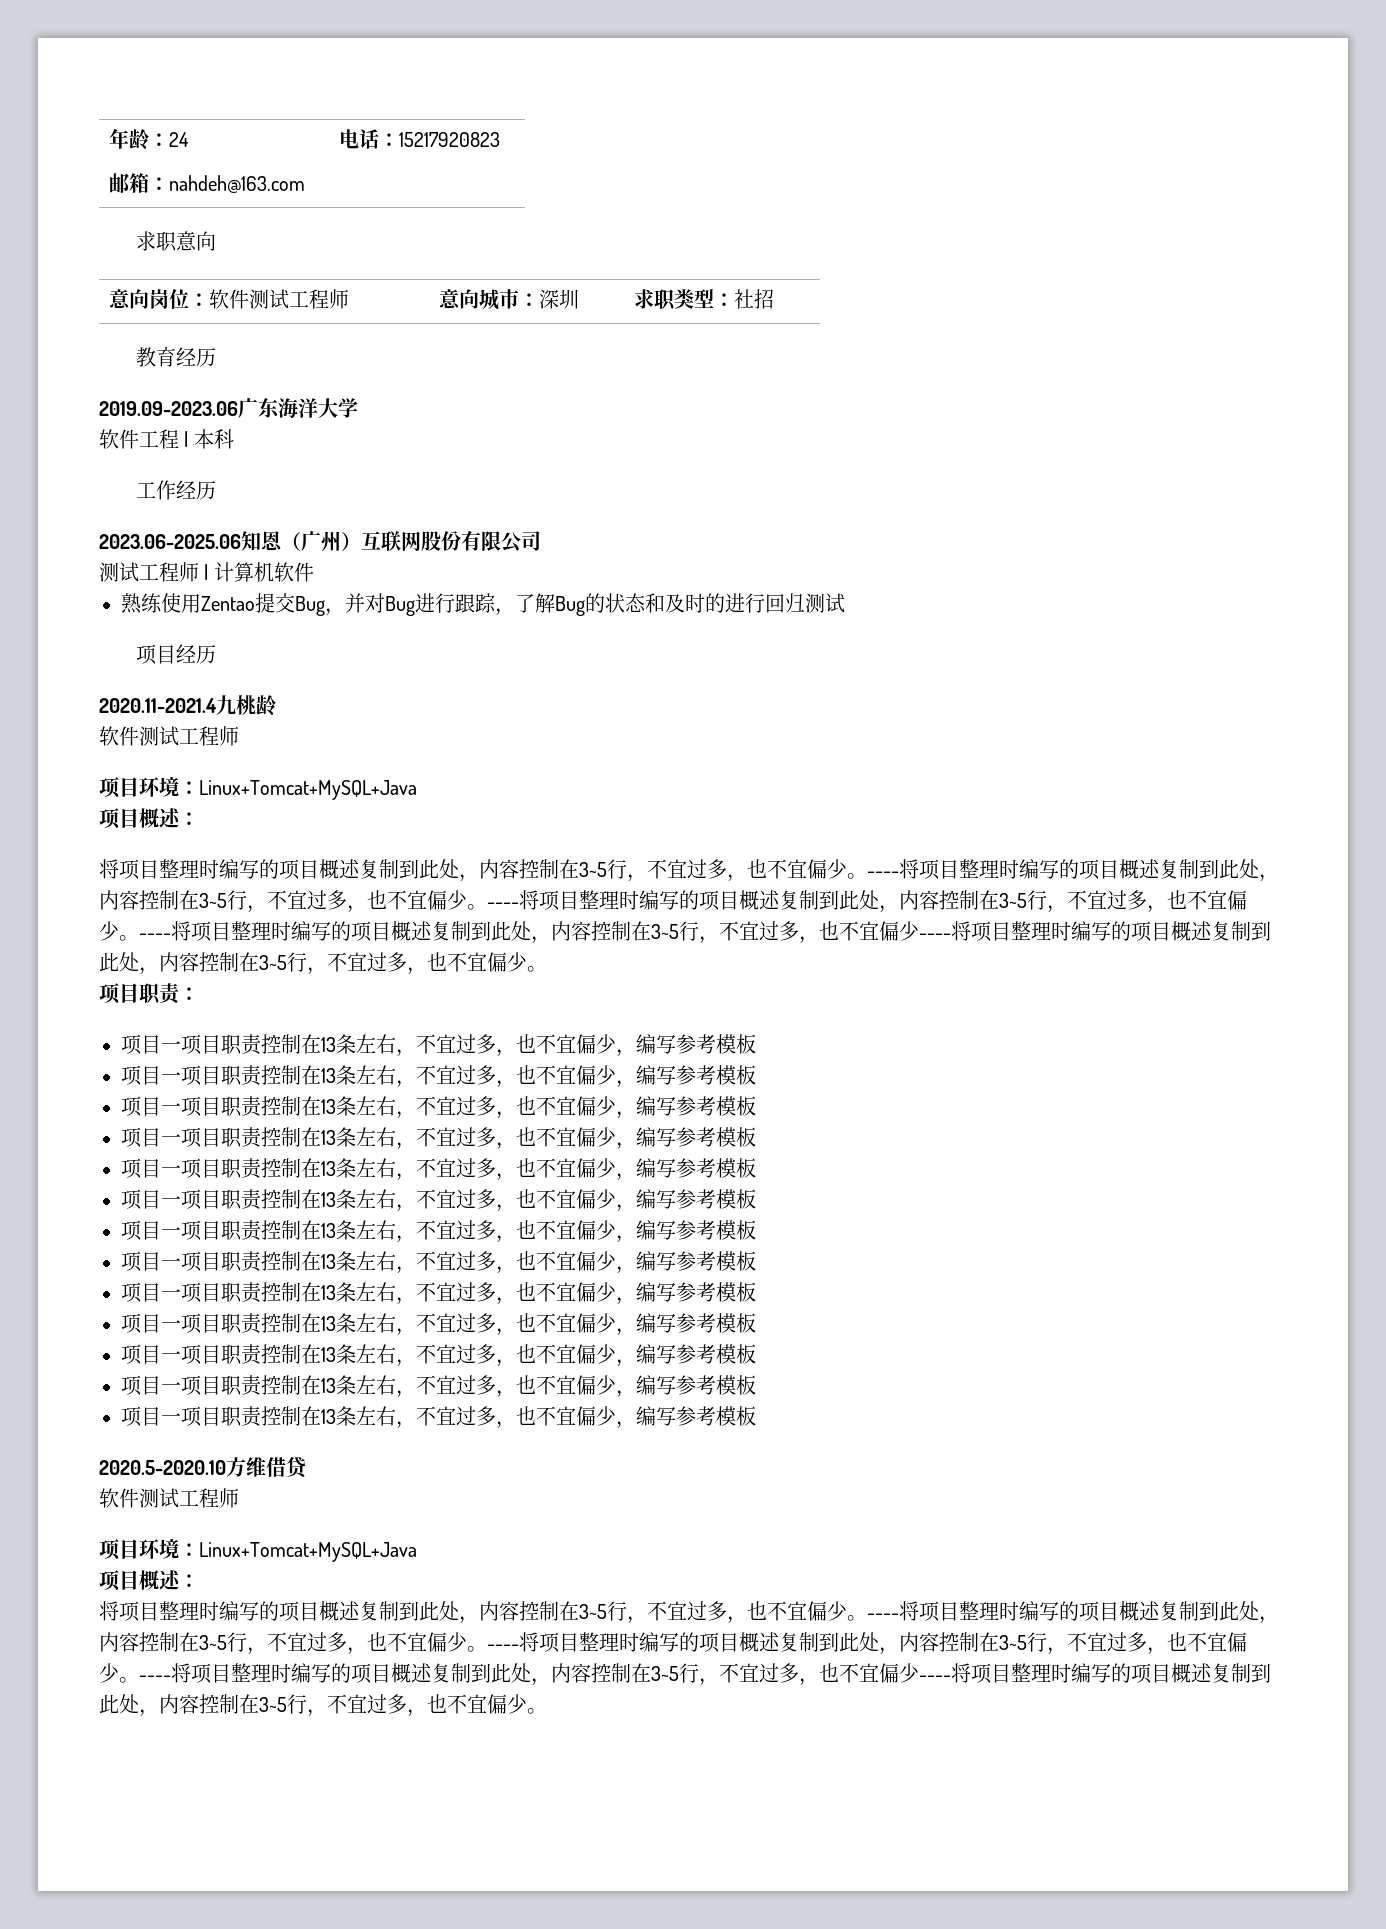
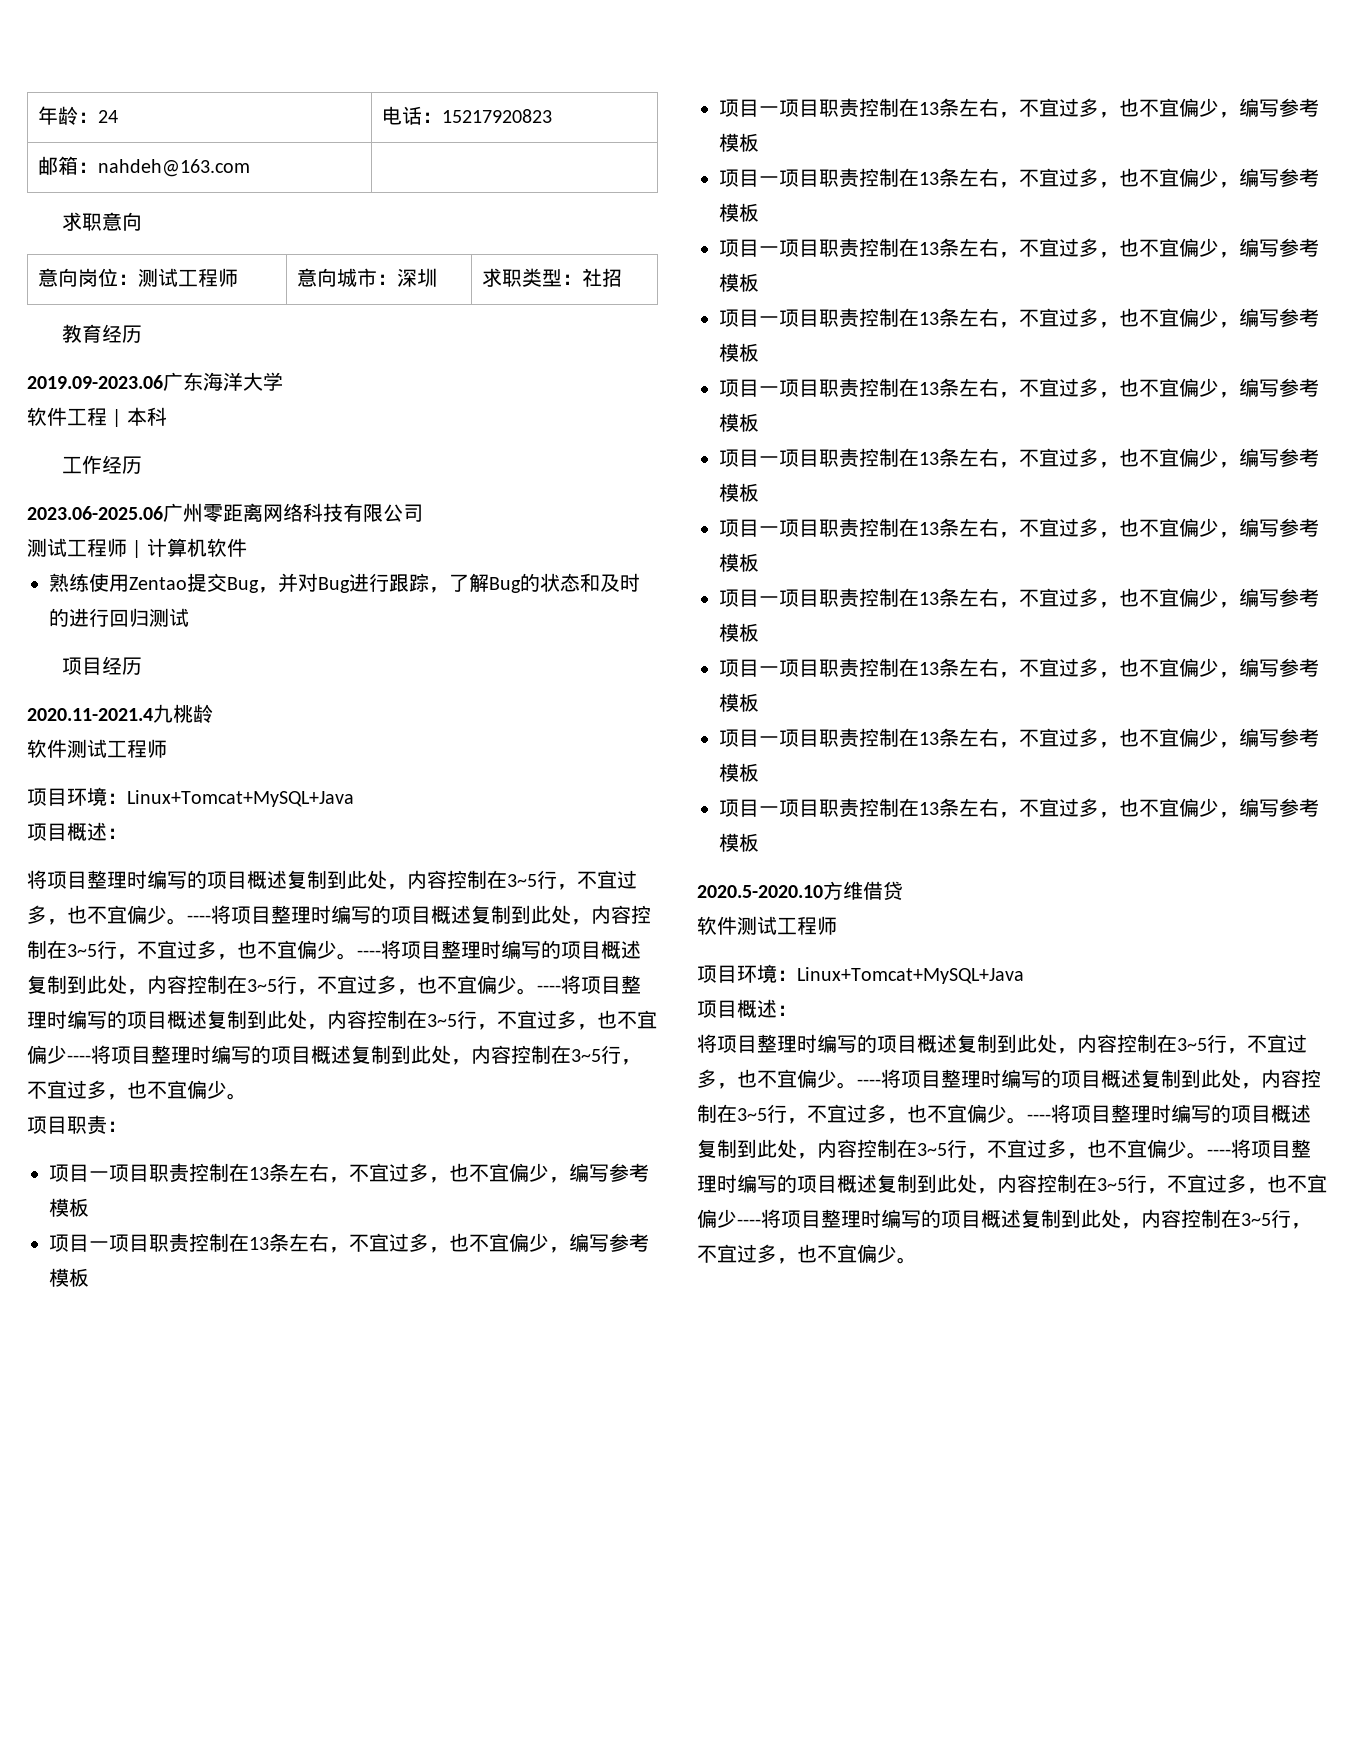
- 意向岗位：软件测试工程师 | 意向城市：深圳 | 求职类型：社招
+ 意向岗位：测试工程师 | 意向城市：深圳 | 求职类型：社招
- 2023.06-2025.06知恩（广州）互联网股份有限公司
+ 2023.06-2025.06广州零距离网络科技有限公司

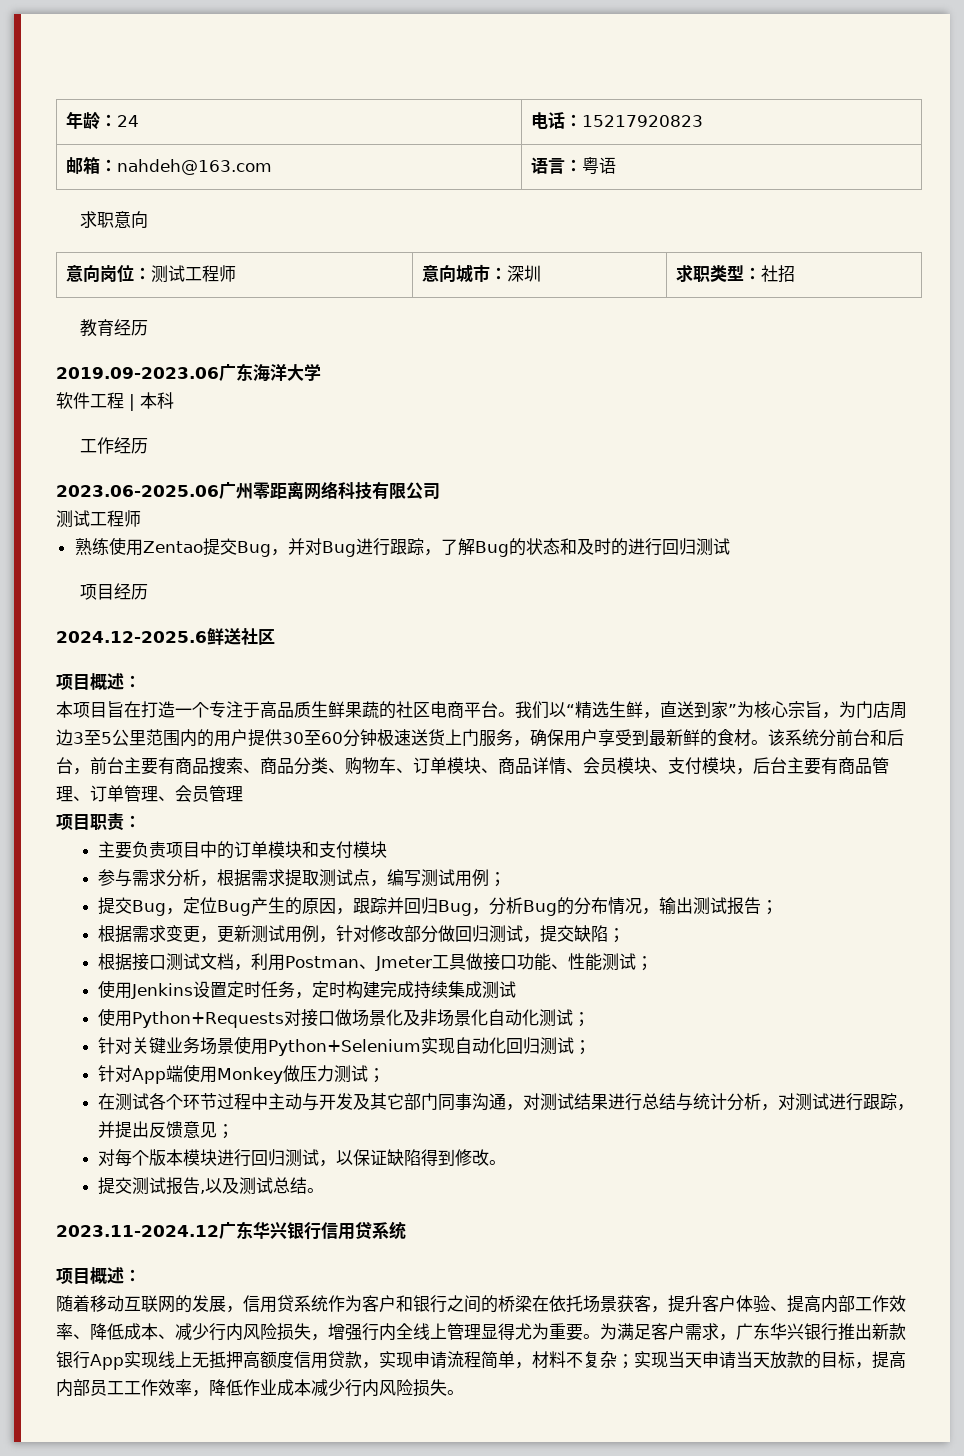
- 邮箱：nahdeh@163.com |
+ 邮箱：nahdeh@163.com | 语言：粤语
  2023.06-2025.06广州零距离网络科技有限公司
- 测试工程师 | 计算机软件
+ 测试工程师
- 2020.11-2021.4九桃龄
- 软件测试工程师
- 项目环境：Linux+Tomcat+MySQL+Java
+ 2024.12-2025.6鲜送社区
  项目概述：
- 将项目整理时编写的项目概述复制到此处，内容控制在3~5行，不宜过多，也不宜偏少。----将项目整理时编写的项目概述复制到此处，内容控制在3~5行，不宜过多，也不宜偏少。----将项目整理时编写的项目概述复制到此处，内容控制在3~5行，不宜过多，也不宜偏少。----将项目整理时编写的项目概述复制到此处，内容控制在3~5行，不宜过多，也不宜偏少----将项目整理时编写的项目概述复制到此处，内容控制在3~5行，不宜过多，也不宜偏少。
+ 本项目旨在打造一个专注于高品质生鲜果蔬的社区电商平台。我们以“精选生鲜，直送到家”为核心宗旨，为门店周边3至5公里范围内的用户提供30至60分钟极速送货上门服务，确保用户享受到最新鲜的食材。该系统分前台和后台，前台主要有商品搜索、商品分类、购物车、订单模块、商品详情、会员模块、支付模块，后台主要有商品管理、订单管理、会员管理
  项目职责：
- 项目一项目职责控制在13条左右，不宜过多，也不宜偏少，编写参考模板
- 项目一项目职责控制在13条左右，不宜过多，也不宜偏少，编写参考模板
- 项目一项目职责控制在13条左右，不宜过多，也不宜偏少，编写参考模板
- 项目一项目职责控制在13条左右，不宜过多，也不宜偏少，编写参考模板
- 项目一项目职责控制在13条左右，不宜过多，也不宜偏少，编写参考模板
- 项目一项目职责控制在13条左右，不宜过多，也不宜偏少，编写参考模板
- 项目一项目职责控制在13条左右，不宜过多，也不宜偏少，编写参考模板
- 项目一项目职责控制在13条左右，不宜过多，也不宜偏少，编写参考模板
- 项目一项目职责控制在13条左右，不宜过多，也不宜偏少，编写参考模板
- 项目一项目职责控制在13条左右，不宜过多，也不宜偏少，编写参考模板
- 项目一项目职责控制在13条左右，不宜过多，也不宜偏少，编写参考模板
- 项目一项目职责控制在13条左右，不宜过多，也不宜偏少，编写参考模板
- 项目一项目职责控制在13条左右，不宜过多，也不宜偏少，编写参考模板
- 2020.5-2020.10方维借贷
- 软件测试工程师
- 项目环境：Linux+Tomcat+MySQL+Java
+ 主要负责项目中的订单模块和支付模块
+ 参与需求分析，根据需求提取测试点，编写测试用例；
+ 提交Bug，定位Bug产生的原因，跟踪并回归Bug，分析Bug的分布情况，输出测试报告；
+ 根据需求变更，更新测试用例，针对修改部分做回归测试，提交缺陷；
+ 根据接口测试文档，利用Postman、Jmeter工具做接口功能、性能测试；
+ 使用Jenkins设置定时任务，定时构建完成持续集成测试
+ 使用Python+Requests对接口做场景化及非场景化自动化测试；
+ 针对关键业务场景使用Python+Selenium实现自动化回归测试；
+ 针对App端使用Monkey做压力测试；
+ 在测试各个环节过程中主动与开发及其它部门同事沟通，对测试结果进行总结与统计分析，对测试进行跟踪，并提出反馈意见；
+ 对每个版本模块进行回归测试，以保证缺陷得到修改。
+ 提交测试报告,以及测试总结。
+ 2023.11-2024.12广东华兴银行信用贷系统
  项目概述：
- 将项目整理时编写的项目概述复制到此处，内容控制在3~5行，不宜过多，也不宜偏少。----将项目整理时编写的项目概述复制到此处，内容控制在3~5行，不宜过多，也不宜偏少。----将项目整理时编写的项目概述复制到此处，内容控制在3~5行，不宜过多，也不宜偏少。----将项目整理时编写的项目概述复制到此处，内容控制在3~5行，不宜过多，也不宜偏少----将项目整理时编写的项目概述复制到此处，内容控制在3~5行，不宜过多，也不宜偏少。
+ 随着移动互联网的发展，信用贷系统作为客户和银行之间的桥梁在依托场景获客，提升客户体验、提高内部工作效率、降低成本、减少行内风险损失，增强行内全线上管理显得尤为重要。为满足客户需求，广东华兴银行推出新款银行App实现线上无抵押高额度信用贷款，实现申请流程简单，材料不复杂；实现当天申请当天放款的目标，提高内部员工工作效率，降低作业成本减少行内风险损失。

